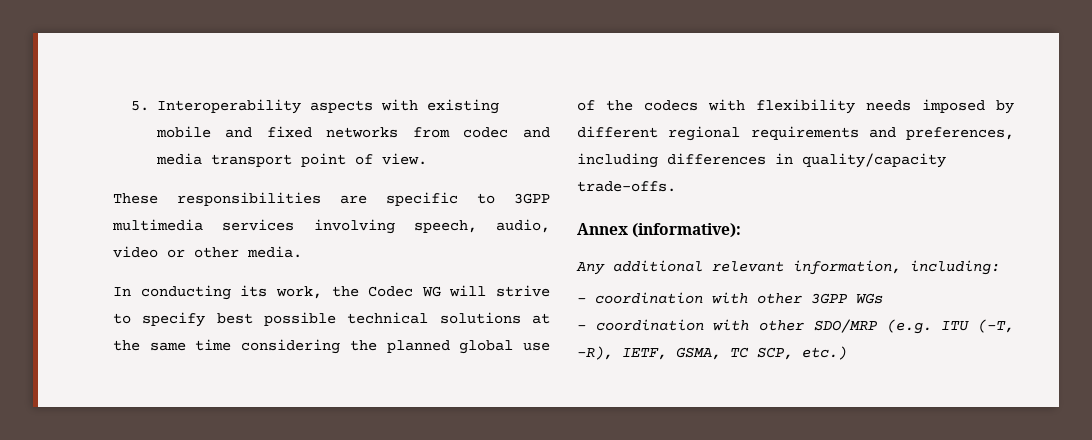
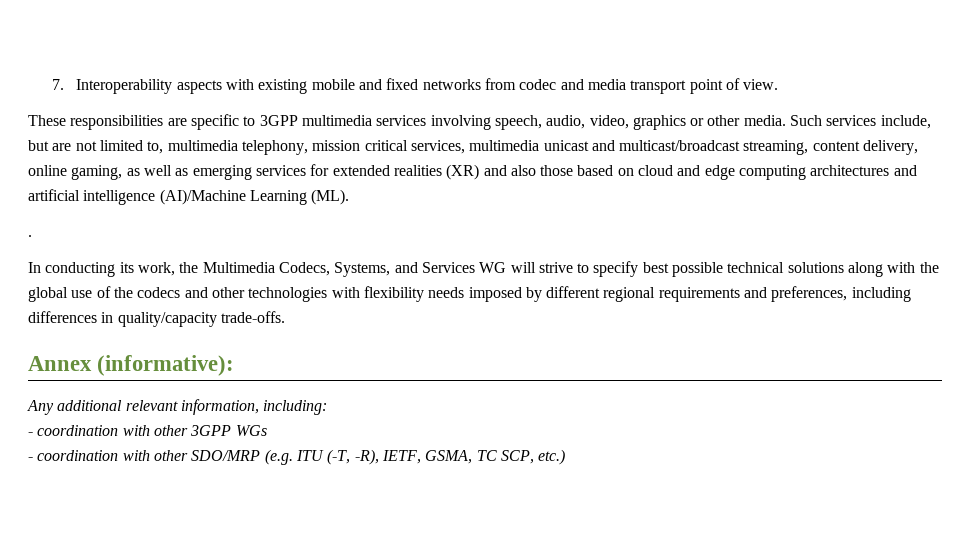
- 5. Interoperability aspects with existing mobile and fixed networks from codec and media transport point of view.
+ 7. Interoperability aspects with existing mobile and fixed networks from codec and media transport point of view.
- These responsibilities are specific to 3GPP multimedia services involving speech, audio, video or other media.
+ These responsibilities are specific to 3GPP multimedia services involving speech, audio, video, graphics or other media. Such services include, but are not limited to, multimedia telephony, mission critical services, multimedia unicast and multicast/broadcast streaming, content delivery, online gaming, as well as emerging services for extended realities (XR) and also those based on cloud and edge computing architectures and artificial intelligence (AI)/Machine Learning (ML).
+ .
- In conducting its work, the Codec WG will strive to specify best possible technical solutions at the same time considering the planned global use of the codecs with flexibility needs imposed by different regional requirements and preferences, including differences in quality/capacity trade-offs.
+ In conducting its work, the Multimedia Codecs, Systems, and Services WG will strive to specify best possible technical solutions along with the global use of the codecs and other technologies with flexibility needs imposed by different regional requirements and preferences, including differences in quality/capacity trade-offs.

